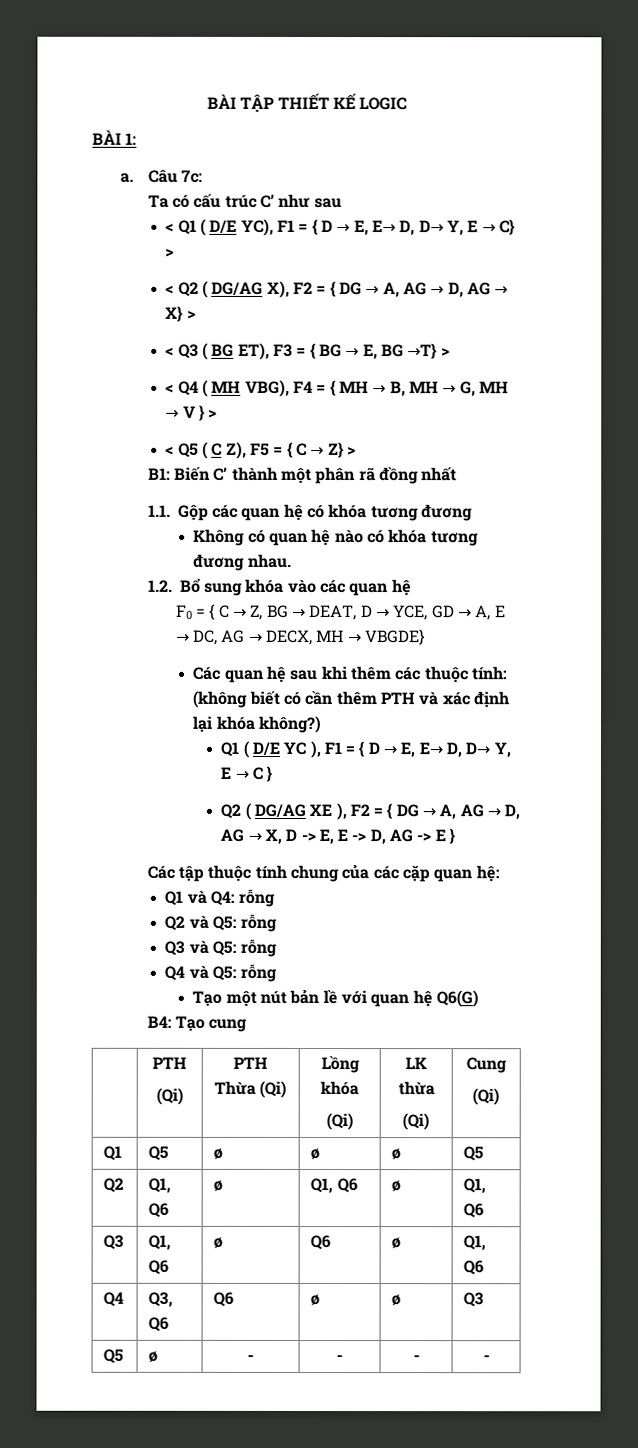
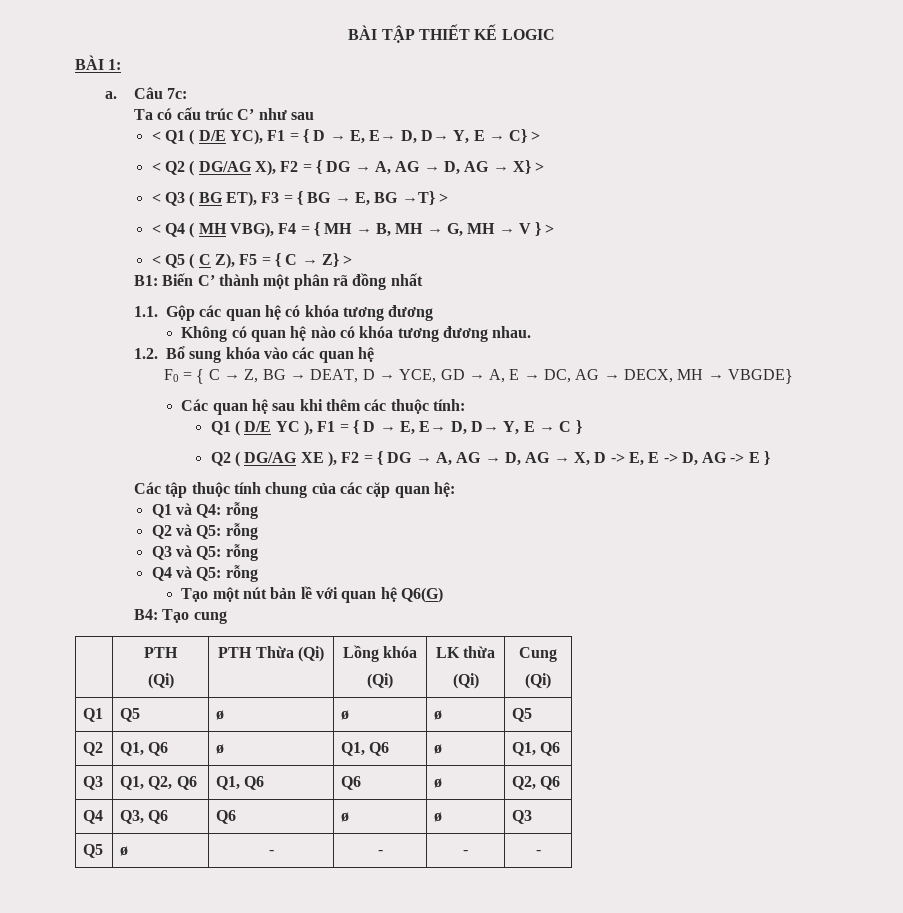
- Các quan hệ sau khi thêm các thuộc tính: (không biết có cần thêm PTH và xác định lại khóa không?)
+ Các quan hệ sau khi thêm các thuộc tính:
- Q3 | Q1, Q6 | ø | Q6 | ø | Q1, Q6
+ Q3 | Q1, Q2, Q6 | Q1, Q6 | Q6 | ø | Q2, Q6

